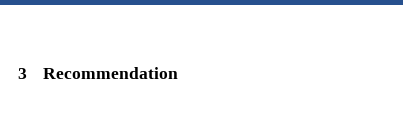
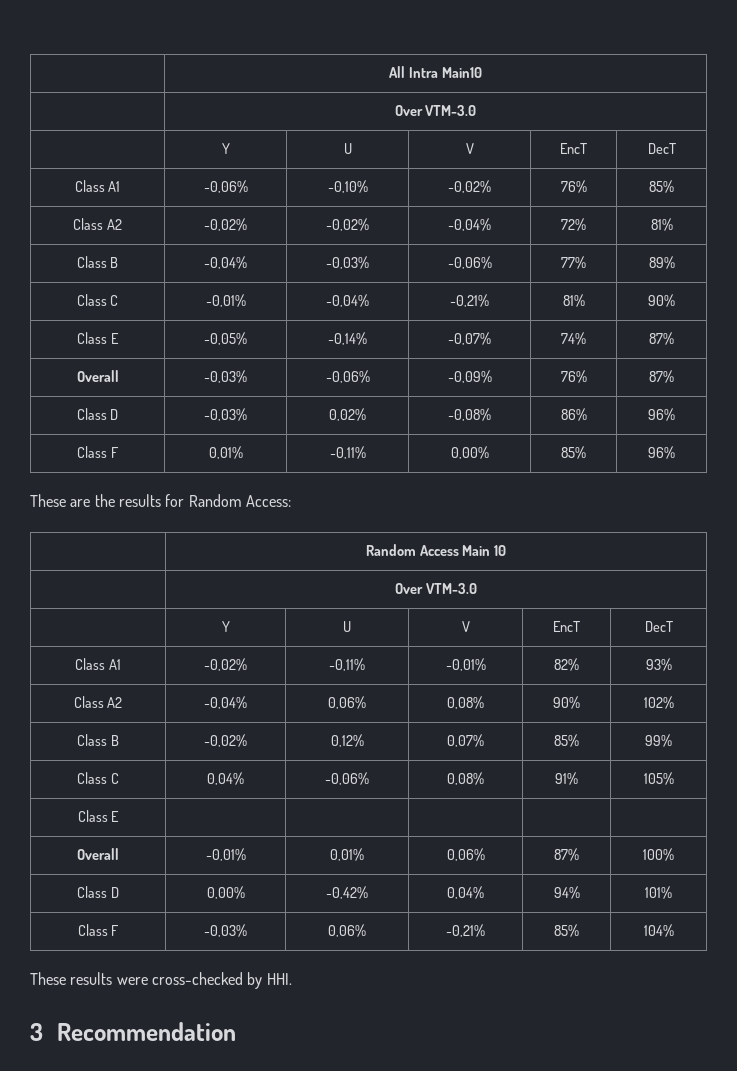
+ | All Intra Main10
+ | Over VTM-3.0
+ | Y | U | V | EncT | DecT
+ Class A1 | -0,06% | -0,10% | -0,02% | 76% | 85%
+ Class A2 | -0,02% | -0,02% | -0,04% | 72% | 81%
+ Class B | -0,04% | -0,03% | -0,06% | 77% | 89%
+ Class C | -0,01% | -0,04% | -0,21% | 81% | 90%
+ Class E | -0,05% | -0,14% | -0,07% | 74% | 87%
+ Overall | -0,03% | -0,06% | -0,09% | 76% | 87%
+ Class D | -0,03% | 0,02% | -0,08% | 86% | 96%
+ Class F | 0,01% | -0,11% | 0,00% | 85% | 96%
+ These are the results for Random Access:
+ | Random Access Main 10
+ | Over VTM-3.0
+ | Y | U | V | EncT | DecT
+ Class A1 | -0,02% | -0,11% | -0,01% | 82% | 93%
+ Class A2 | -0,04% | 0,06% | 0,08% | 90% | 102%
+ Class B | -0,02% | 0,12% | 0,07% | 85% | 99%
+ Class C | 0,04% | -0,06% | 0,08% | 91% | 105%
+ Class E | | | | |
+ Overall | -0,01% | 0,01% | 0,06% | 87% | 100%
+ Class D | 0,00% | -0,42% | 0,04% | 94% | 101%
+ Class F | -0,03% | 0,06% | -0,21% | 85% | 104%
+ These results were cross-checked by HHI.

